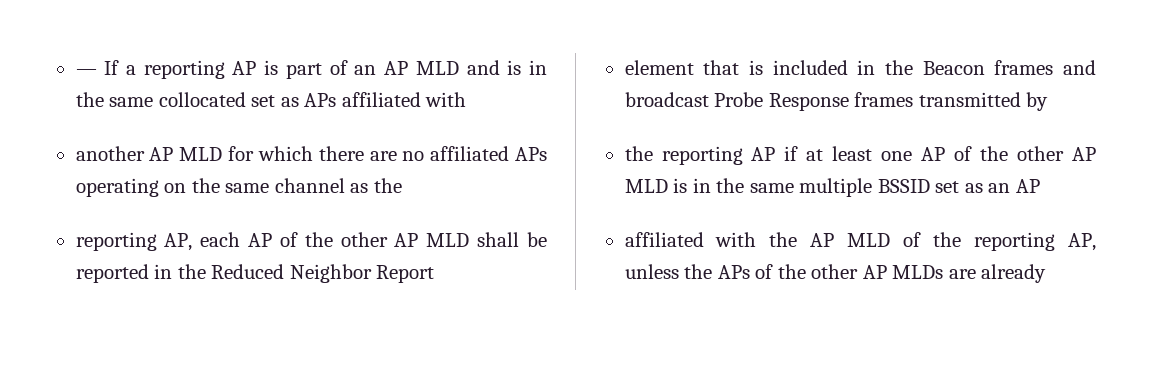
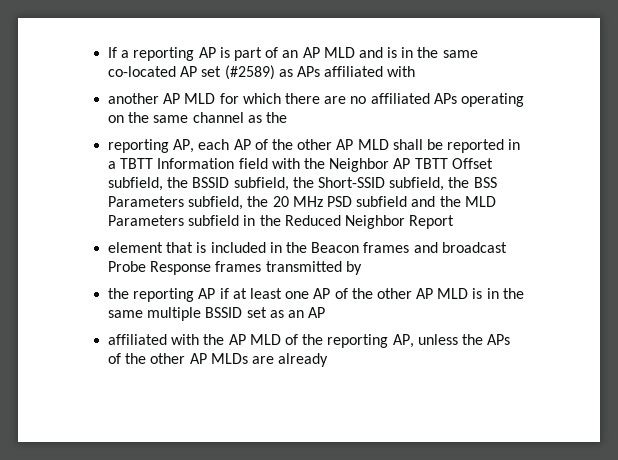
- — If a reporting AP is part of an AP MLD and is in the same collocated set as APs affiliated with
+ If a reporting AP is part of an AP MLD and is in the same co-located AP set (#2589) as APs affiliated with
- reporting AP, each AP of the other AP MLD shall be reported in the Reduced Neighbor Report
+ reporting AP, each AP of the other AP MLD shall be reported in a TBTT Information field with the Neighbor AP TBTT Offset subfield, the BSSID subfield, the Short-SSID subfield, the BSS Parameters subfield, the 20 MHz PSD subfield and the MLD Parameters subfield in the Reduced Neighbor Report

